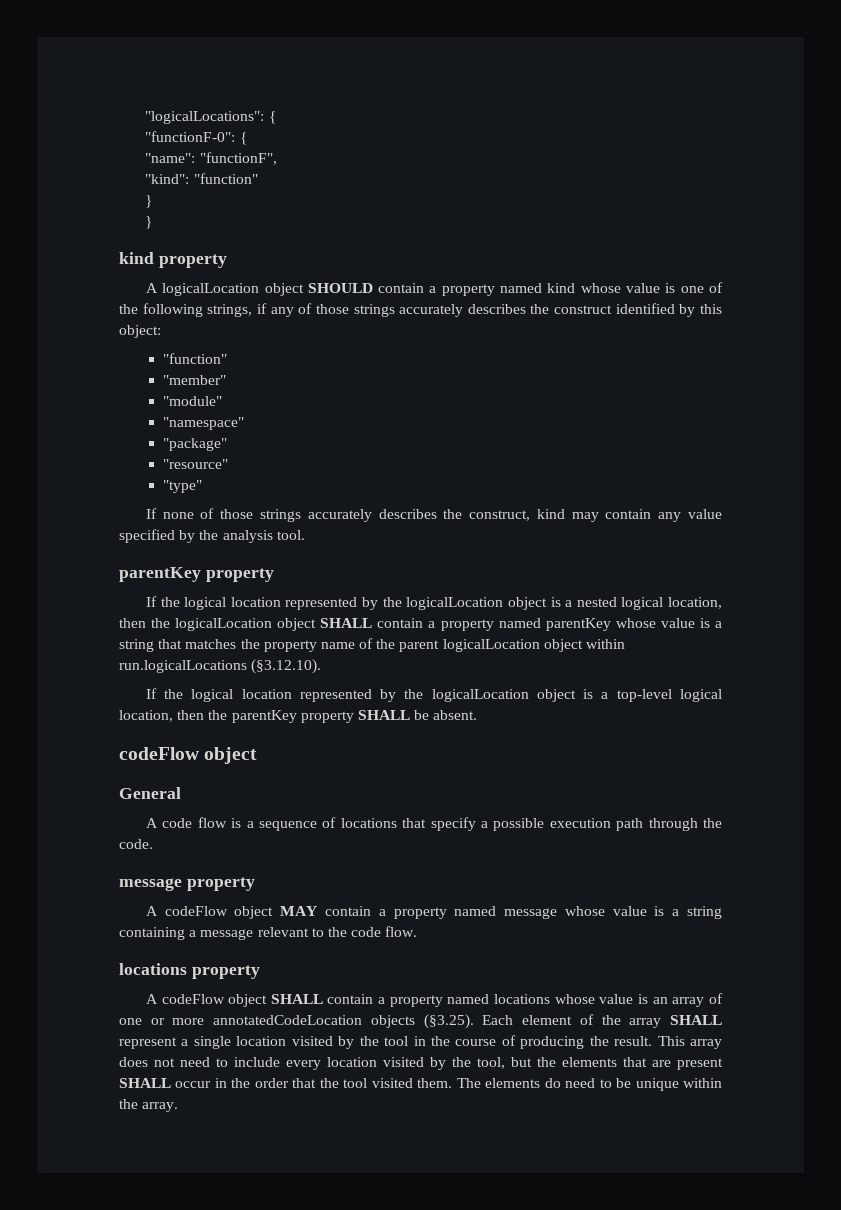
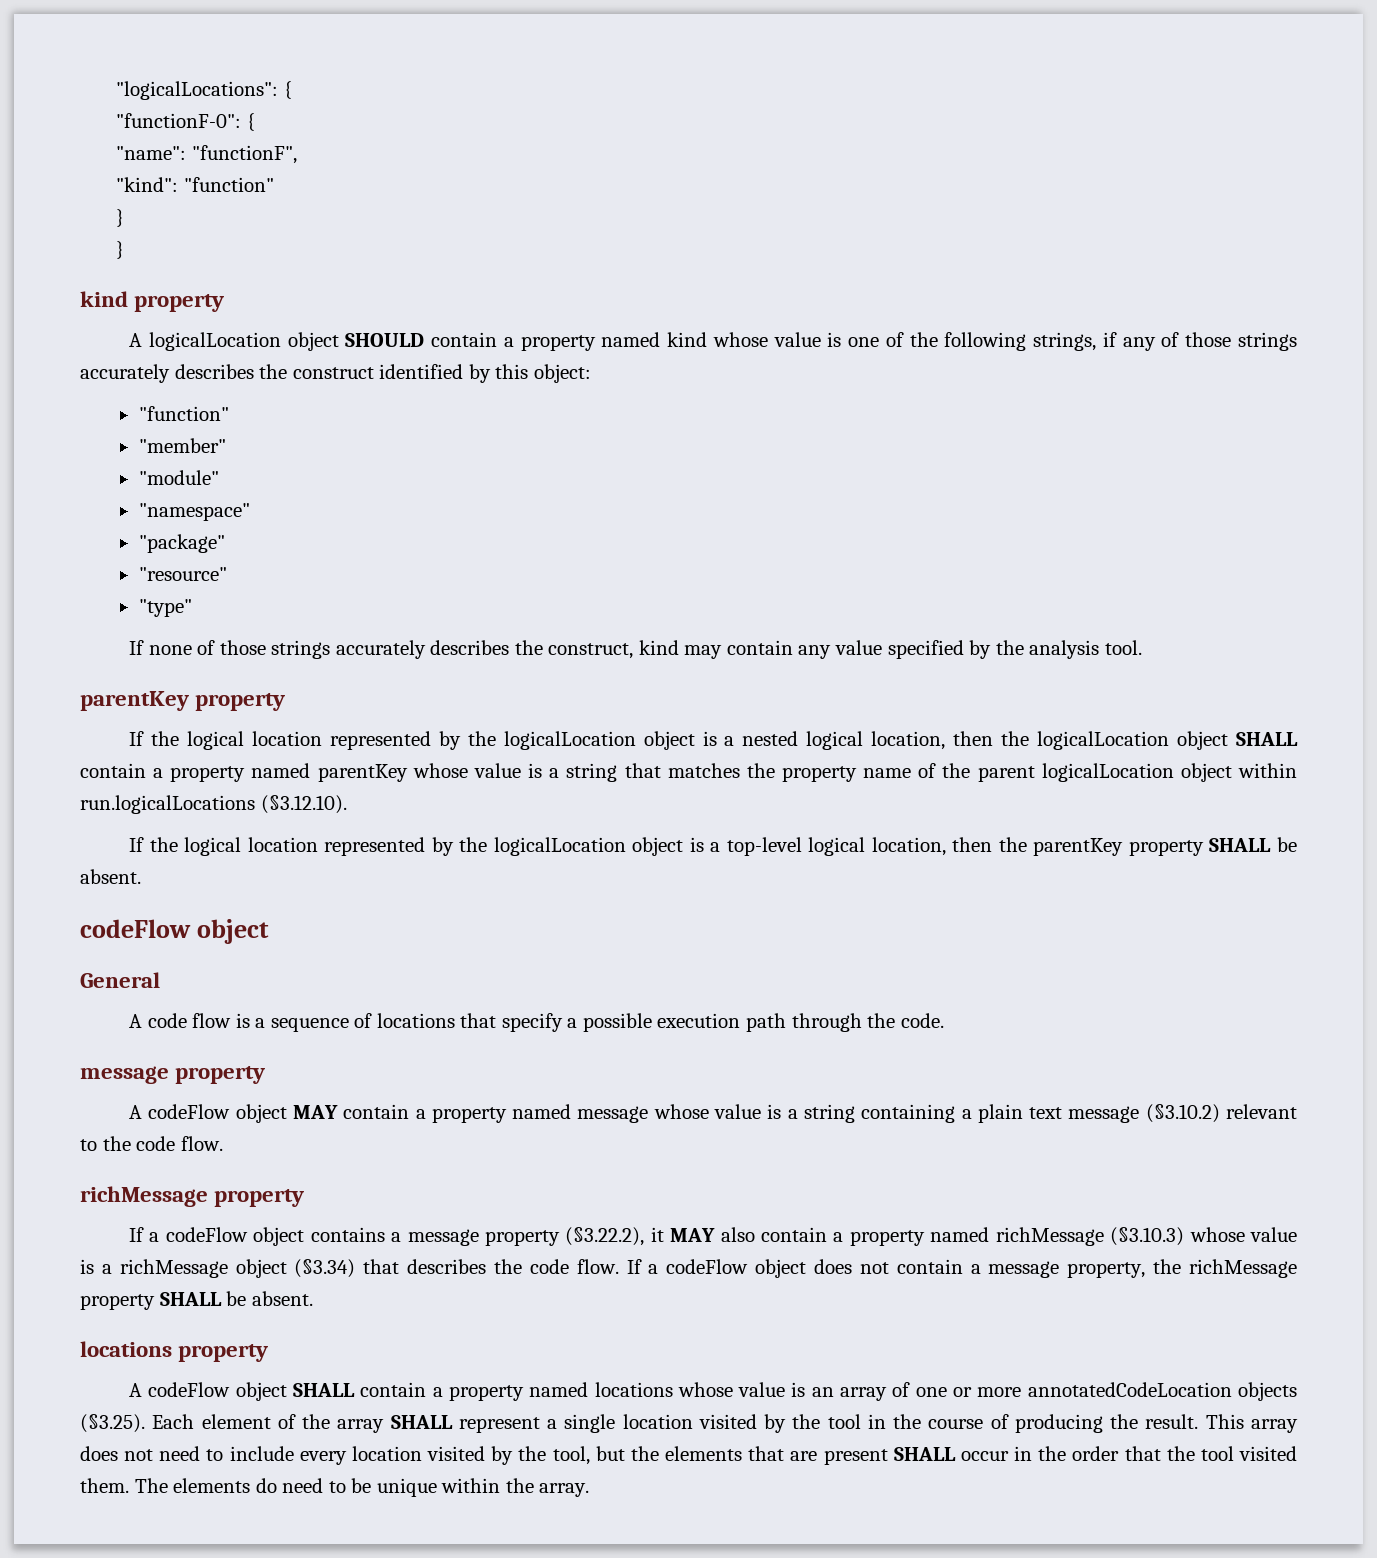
- A codeFlow object MAY contain a property named message whose value is a string containing a message relevant to the code flow.
+ A codeFlow object MAY contain a property named message whose value is a string containing a plain text message (§3.10.2) relevant to the code flow.
+ richMessage property
+ If a codeFlow object contains a message property (§3.22.2), it MAY also contain a property named richMessage (§3.10.3) whose value is a richMessage object (§3.34) that describes the code flow. If a codeFlow object does not contain a message property, the richMessage property SHALL be absent.

